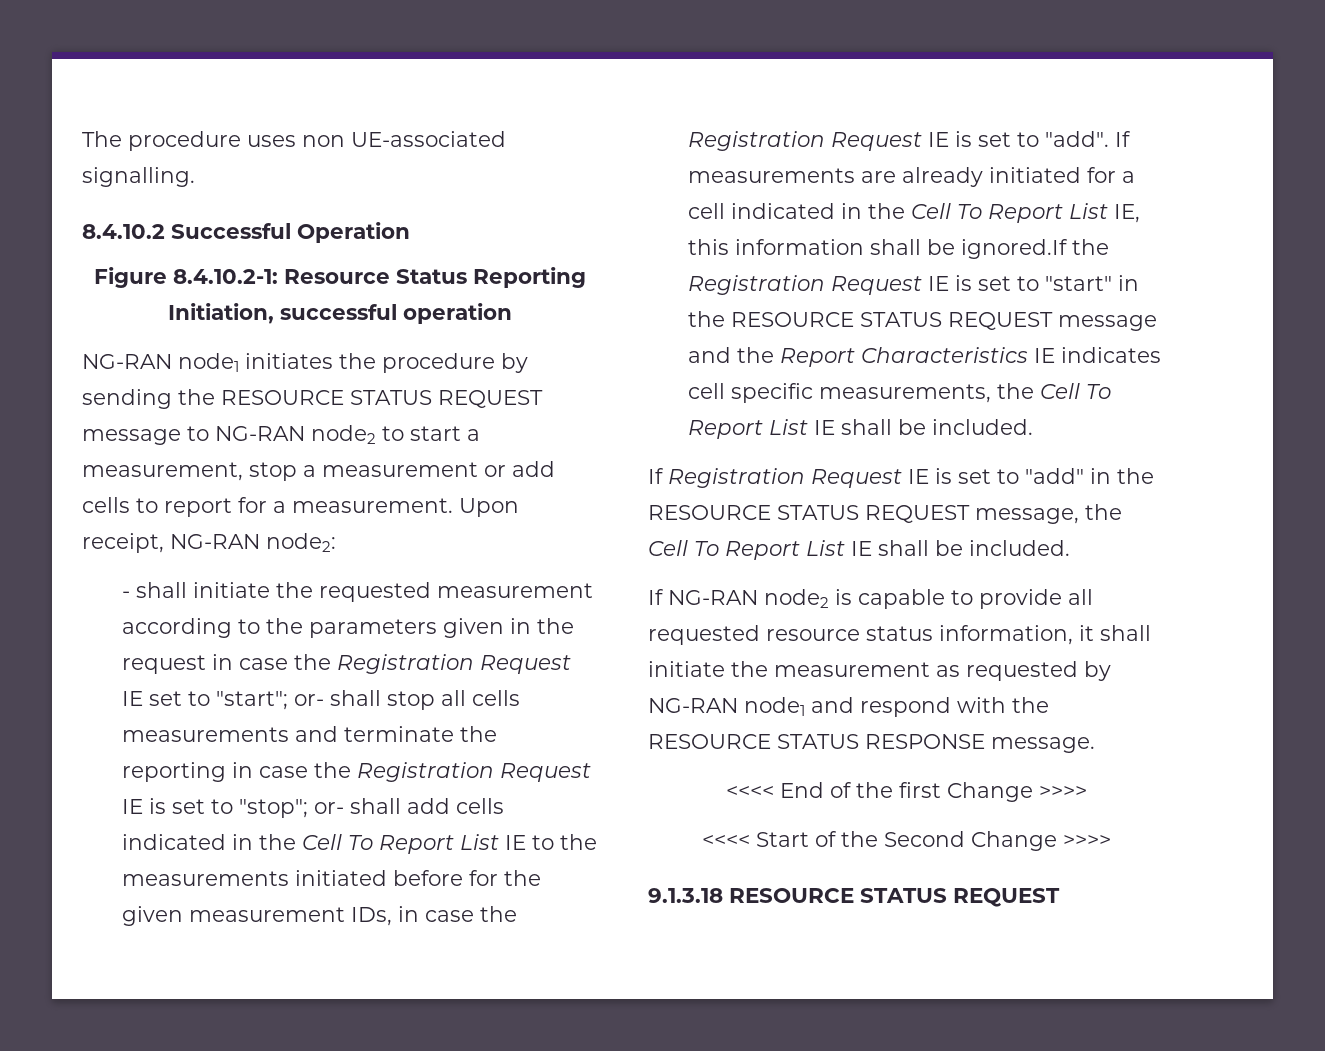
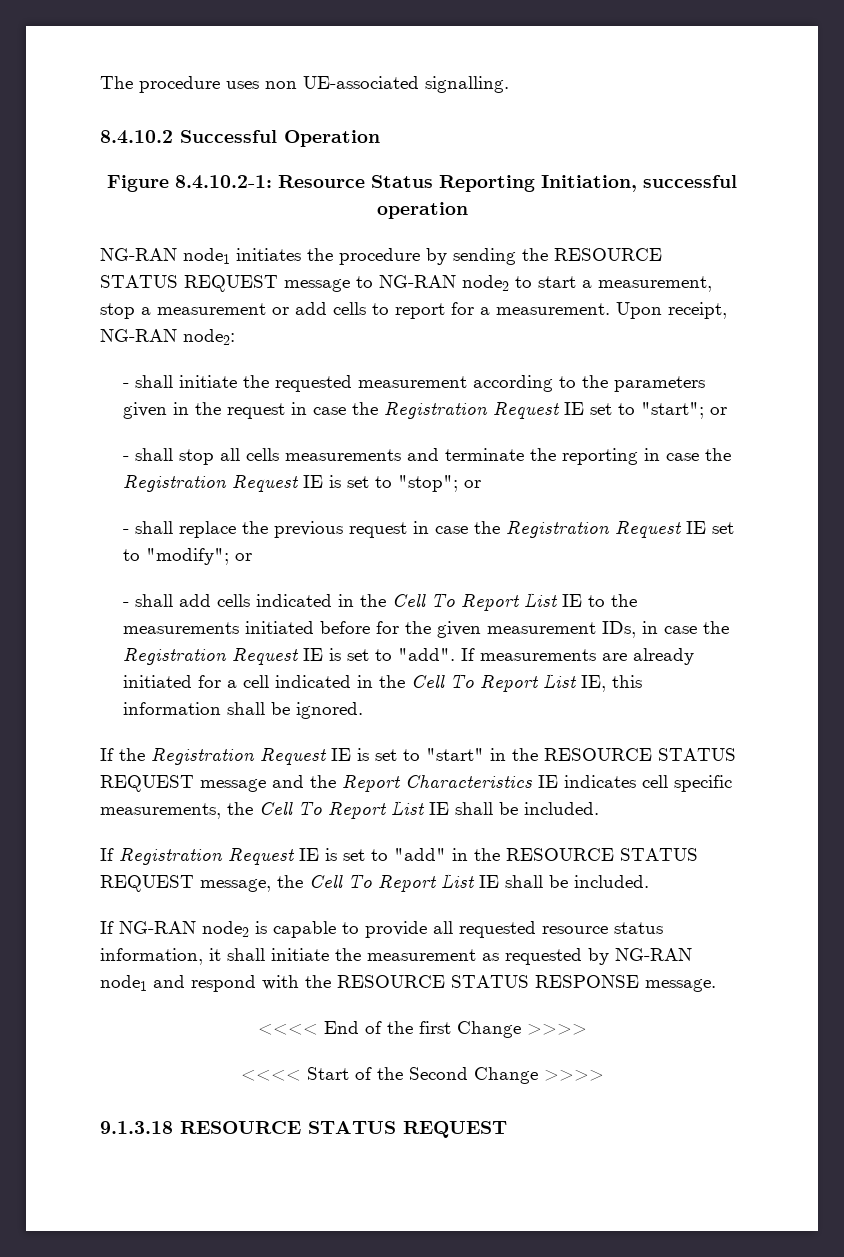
- - shall initiate the requested measurement according to the parameters given in the request in case the Registration Request IE set to "start"; or- shall stop all cells measurements and terminate the reporting in case the Registration Request IE is set to "stop"; or- shall add cells indicated in the Cell To Report List IE to the measurements initiated before for the given measurement IDs, in case the Registration Request IE is set to "add".
+ - shall initiate the requested measurement according to the parameters given in the request in case the Registration Request IE set to "start"; or
+ - shall stop all cells measurements and terminate the reporting in case the Registration Request IE is set to "stop"; or
+ - shall replace the previous request in case the Registration Request IE set to "modify"; or
+ - shall add cells indicated in the Cell To Report List IE to the measurements initiated before for the given measurement IDs, in case the Registration Request IE is set to "add".
- If measurements are already initiated for a cell indicated in the Cell To Report List IE, this information shall be ignored.If the Registration Request IE is set to "start" in the RESOURCE STATUS REQUEST message and the Report Characteristics IE indicates cell specific measurements, the Cell To Report List IE shall be included.
+ If measurements are already initiated for a cell indicated in the Cell To Report List IE, this information shall be ignored.
+ If the Registration Request IE is set to "start" in the RESOURCE STATUS REQUEST message and the Report Characteristics IE indicates cell specific measurements, the Cell To Report List IE shall be included.

